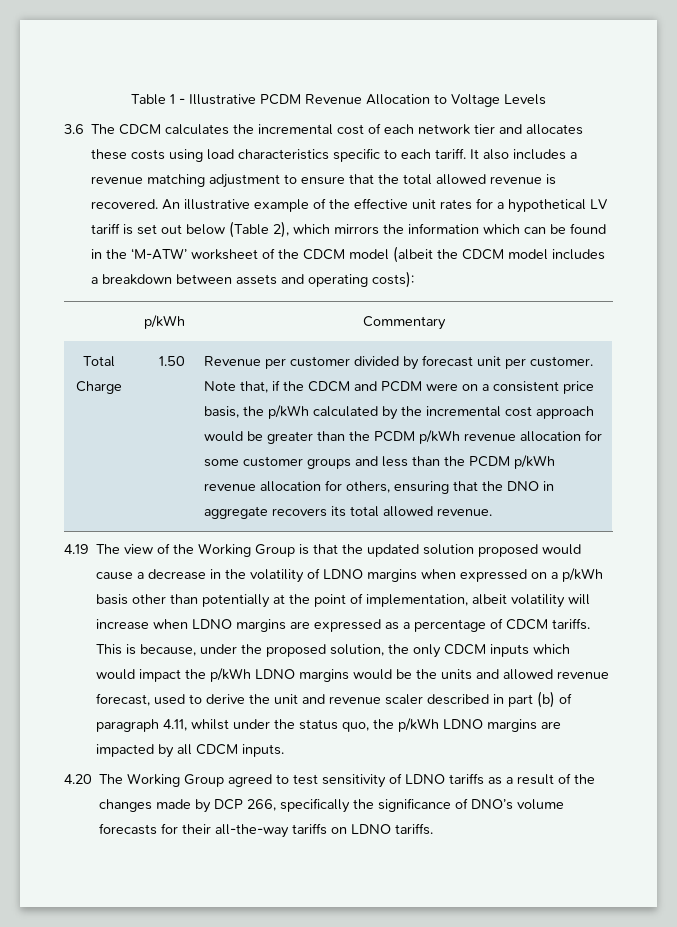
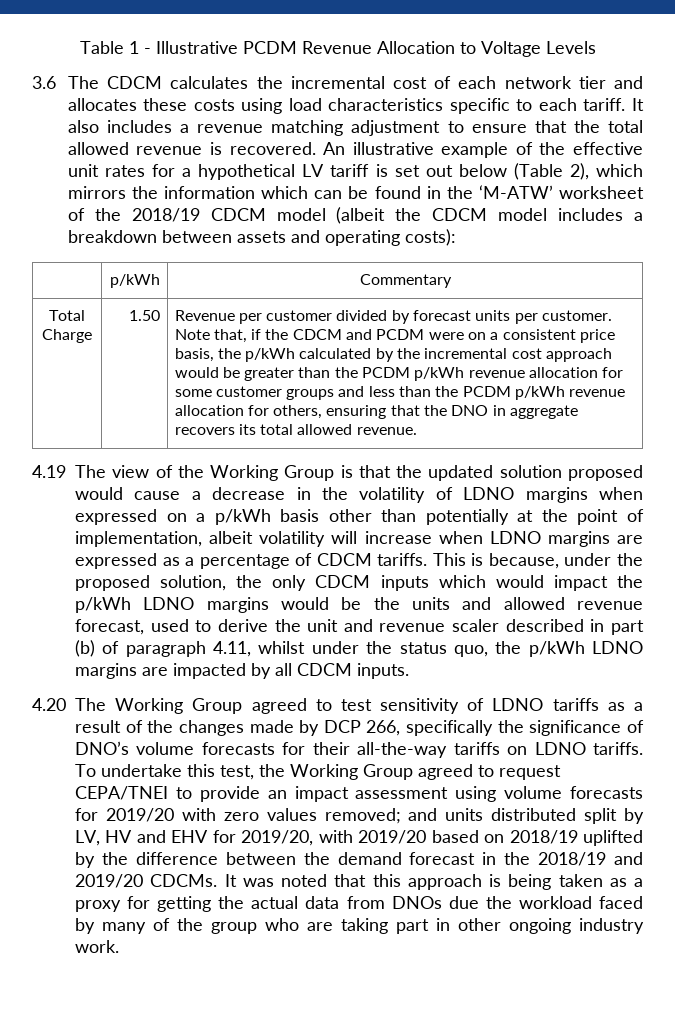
- An illustrative example of the effective unit rates for a hypothetical LV tariff is set out below (Table 2), which mirrors the information which can be found in the ‘M-ATW’ worksheet of the CDCM model (albeit the CDCM model includes a breakdown between assets and operating costs):
+ An illustrative example of the effective unit rates for a hypothetical LV tariff is set out below (Table 2), which mirrors the information which can be found in the ‘M-ATW’ worksheet of the 2018/19 CDCM model (albeit the CDCM model includes a breakdown between assets and operating costs):
- Revenue per customer divided by forecast unit per customer.
+ Revenue per customer divided by forecast units per customer.
+ To undertake this test, the Working Group agreed to request CEPA/TNEI to provide an impact assessment using volume forecasts for 2019/20 with zero values removed; and units distributed split by LV, HV and EHV for 2019/20, with 2019/20 based on 2018/19 uplifted by the difference between the demand forecast in the 2018/19 and 2019/20 CDCMs. It was noted that this approach is being taken as a proxy for getting the actual data from DNOs due the workload faced by many of the group who are taking part in other ongoing industry work.

